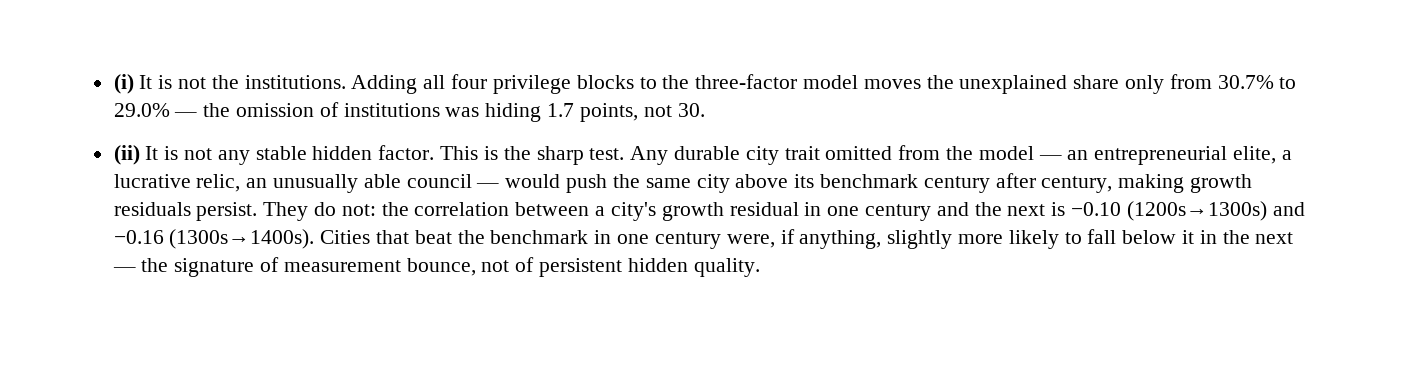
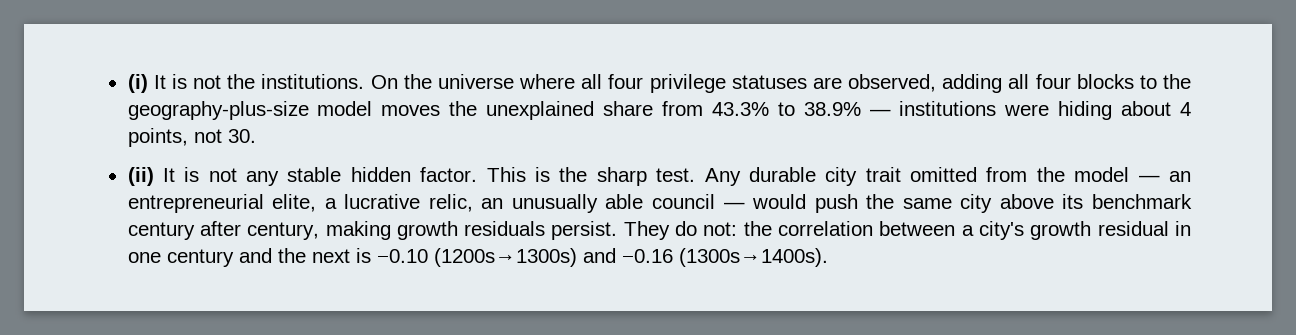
- Adding all four privilege blocks to the three-factor model moves the unexplained share only from 30.7% to 29.0% — the omission of institutions was hiding 1.7 points, not 30.
+ On the universe where all four privilege statuses are observed, adding all four blocks to the geography-plus-size model moves the unexplained share from 43.3% to 38.9% — institutions were hiding about 4 points, not 30.
- Cities that beat the benchmark in one century were, if anything, slightly more likely to fall below it in the next — the signature of measurement bounce, not of persistent hidden quality.

